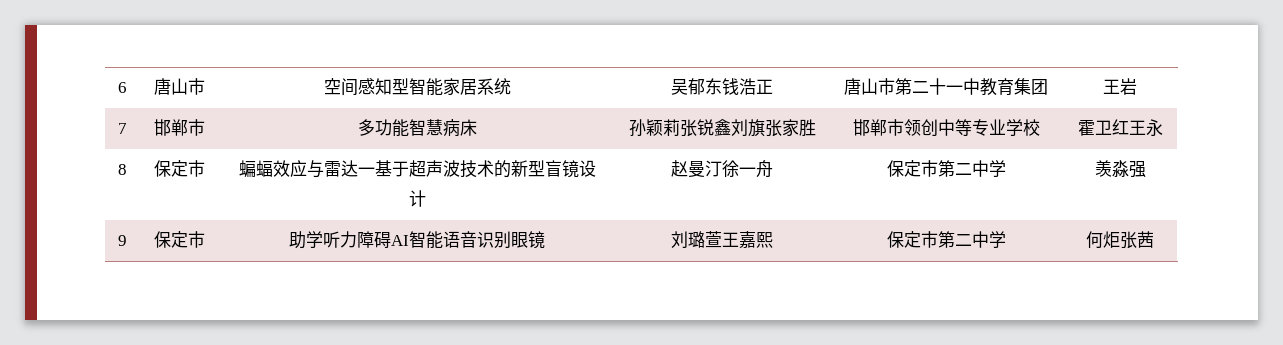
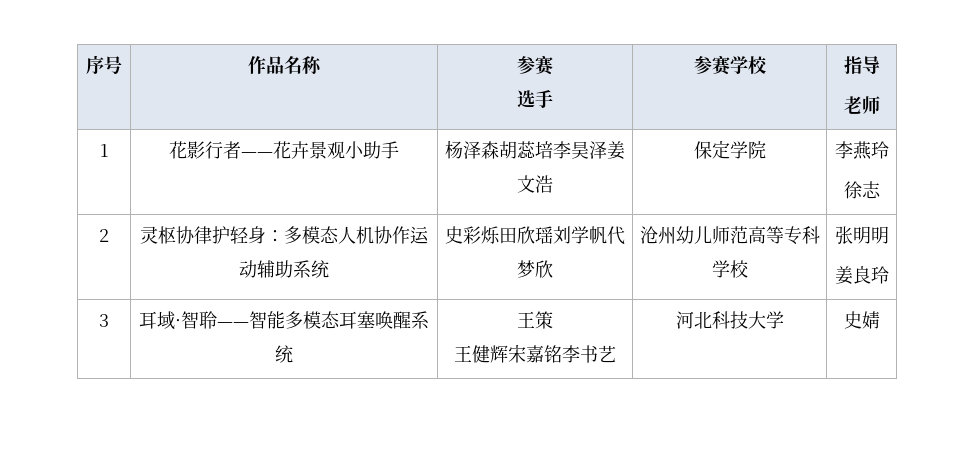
- 6 | 唐山市 | 空间感知型智能家居系统 | 吴郁东钱浩正 | 唐山市第二十一中教育集团 | 王岩
- 7 | 邯郸市 | 多功能智慧病床 | 孙颖莉张锐鑫刘旗张家胜 | 邯郸市领创中等专业学校 | 霍卫红王永
- 8 | 保定市 | 蝙蝠效应与雷达一基于超声波技术的新型盲镜设计 | 赵曼汀徐一舟 | 保定市第二中学 | 羡淼强
- 9 | 保定市 | 助学听力障碍AI智能语音识别眼镜 | 刘璐萱王嘉熙 | 保定市第二中学 | 何炬张茜
+ 序号 | 作品名称 | 参赛
+ 选手 | 参赛学校 | 指导
+ 老师
+ 1 | 花影行者——花卉景观小助手 | 杨泽森胡蕊培李昊泽姜文浩 | 保定学院 | 李燕玲
+ 徐志
+ 2 | 灵枢协律护轻身：多模态人机协作运动辅助系统 | 史彩烁田欣瑶刘学帆代梦欣 | 沧州幼儿师范高等专科学校 | 张明明
+ 姜良玲
+ 3 | 耳域·智聆——智能多模态耳塞唤醒系统 | 王策
+ 王健辉宋嘉铭李书艺 | 河北科技大学 | 史婧

